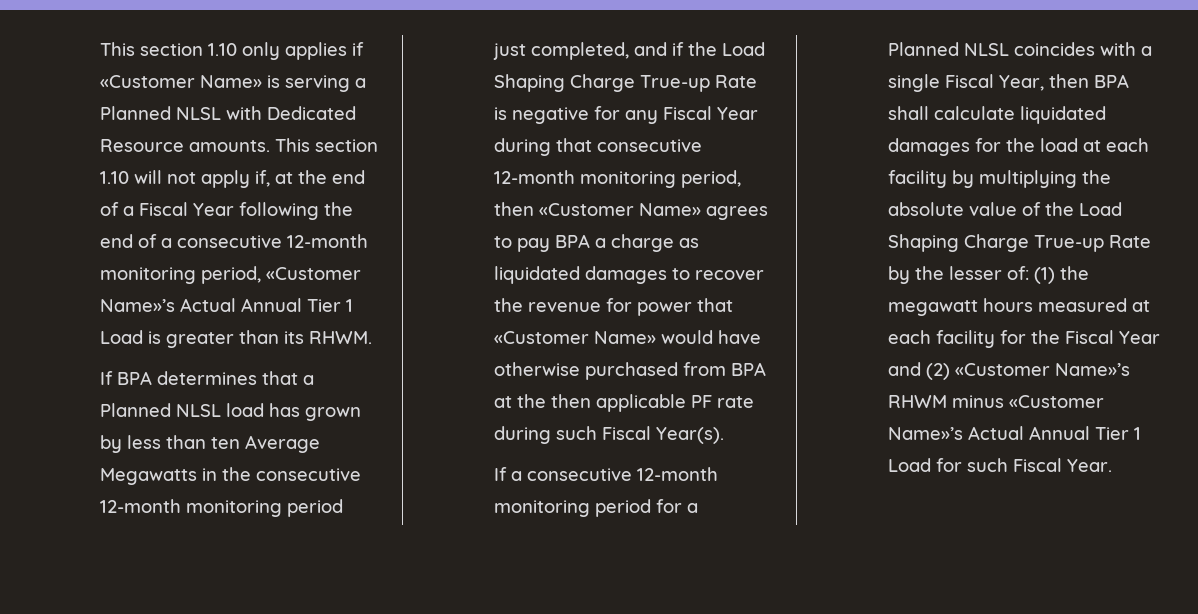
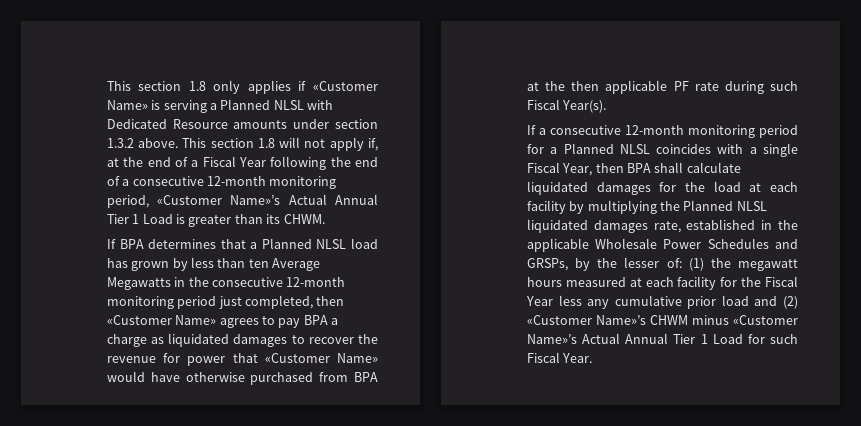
- This section 1.10 only applies if «Customer Name» is serving a Planned NLSL with Dedicated Resource amounts. This section 1.10 will not apply if, at the end of a Fiscal Year following the end of a consecutive 12-month monitoring period, «Customer Name»’s Actual Annual Tier 1 Load is greater than its RHWM.
+ This section 1.8 only applies if «Customer Name» is serving a Planned NLSL with Dedicated Resource amounts under section 1.3.2 above. This section 1.8 will not apply if, at the end of a Fiscal Year following the end of a consecutive 12-month monitoring period, «Customer Name»’s Actual Annual Tier 1 Load is greater than its CHWM.
- If BPA determines that a Planned NLSL load has grown by less than ten Average Megawatts in the consecutive 12-month monitoring period just completed, and if the Load Shaping Charge True-up Rate is negative for any Fiscal Year during that consecutive 12-month monitoring period, then «Customer Name» agrees to pay BPA a charge as liquidated damages to recover the revenue for power that «Customer Name» would have otherwise purchased from BPA at the then applicable PF rate during such Fiscal Year(s).
+ If BPA determines that a Planned NLSL load has grown by less than ten Average Megawatts in the consecutive 12-month monitoring period just completed, then «Customer Name» agrees to pay BPA a charge as liquidated damages to recover the revenue for power that «Customer Name» would have otherwise purchased from BPA at the then applicable PF rate during such Fiscal Year(s).
- If a consecutive 12-month monitoring period for a Planned NLSL coincides with a single Fiscal Year, then BPA shall calculate liquidated damages for the load at each facility by multiplying the absolute value of the Load Shaping Charge True-up Rate by the lesser of:
+ If a consecutive 12-month monitoring period for a Planned NLSL coincides with a single Fiscal Year, then BPA shall calculate liquidated damages for the load at each facility by multiplying the Planned NLSL liquidated damages rate, established in the applicable Wholesale Power Schedules and GRSPs, by the lesser of:
- (1) the megawatt hours measured at each facility for the Fiscal Year and (2) «Customer Name»’s RHWM minus «Customer Name»’s Actual Annual Tier 1 Load for such Fiscal Year.
+ (1) the megawatt hours measured at each facility for the Fiscal Year less any cumulative prior load and (2) «Customer Name»’s CHWM minus «Customer Name»’s Actual Annual Tier 1 Load for such Fiscal Year.

